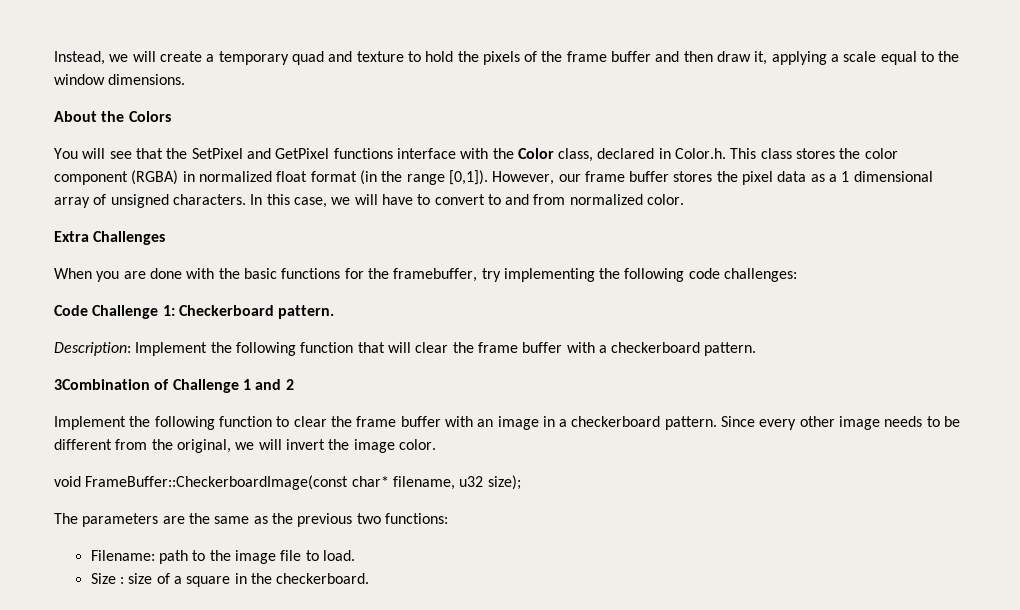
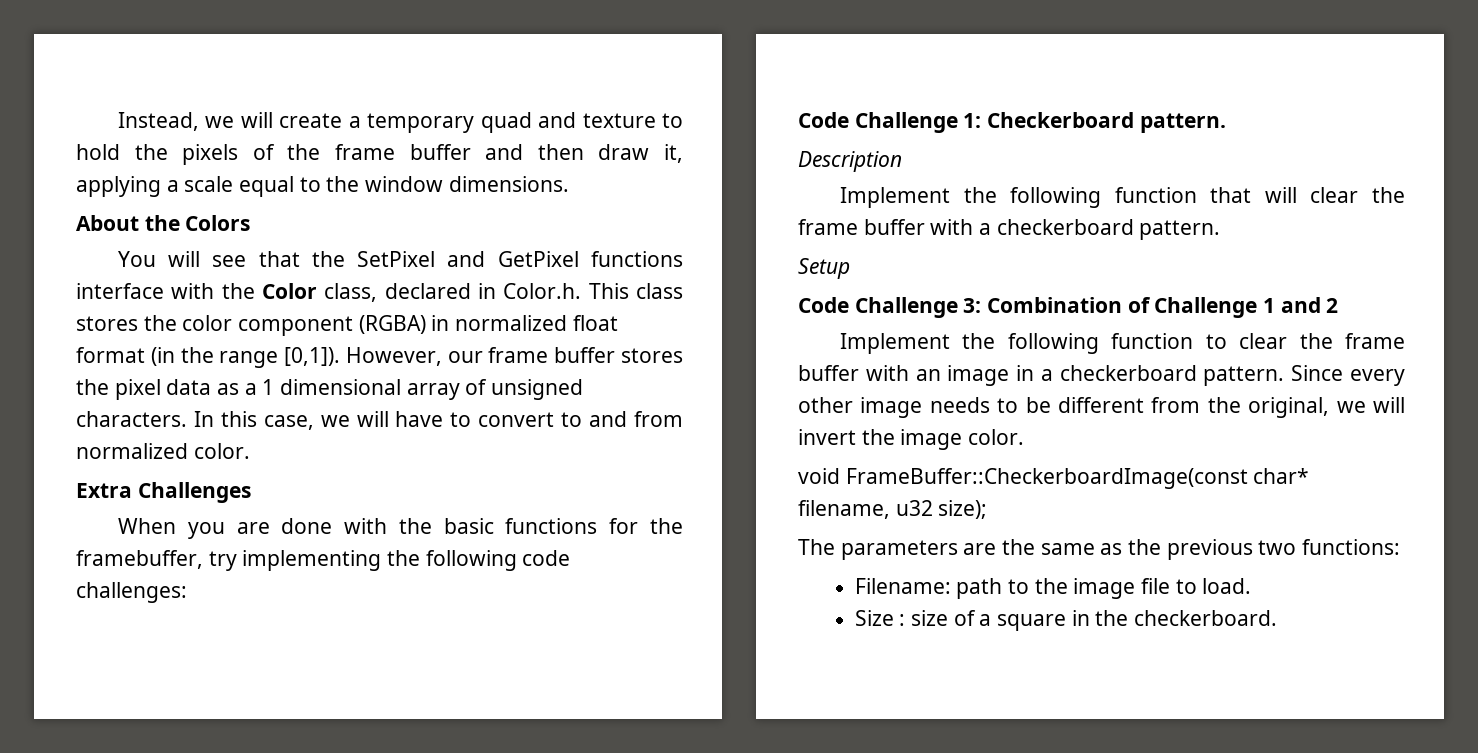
- Description: Implement the following function that will clear the frame buffer with a checkerboard pattern.
+ Description
+ Implement the following function that will clear the frame buffer with a checkerboard pattern.
- 3Combination of Challenge 1 and 2
+ Setup
+ Code Challenge 3: Combination of Challenge 1 and 2

